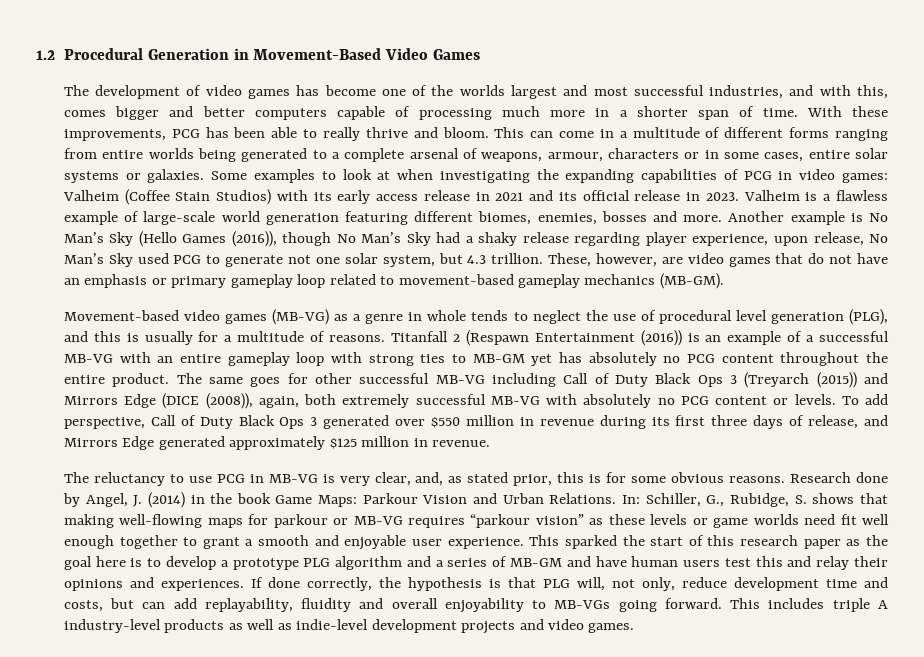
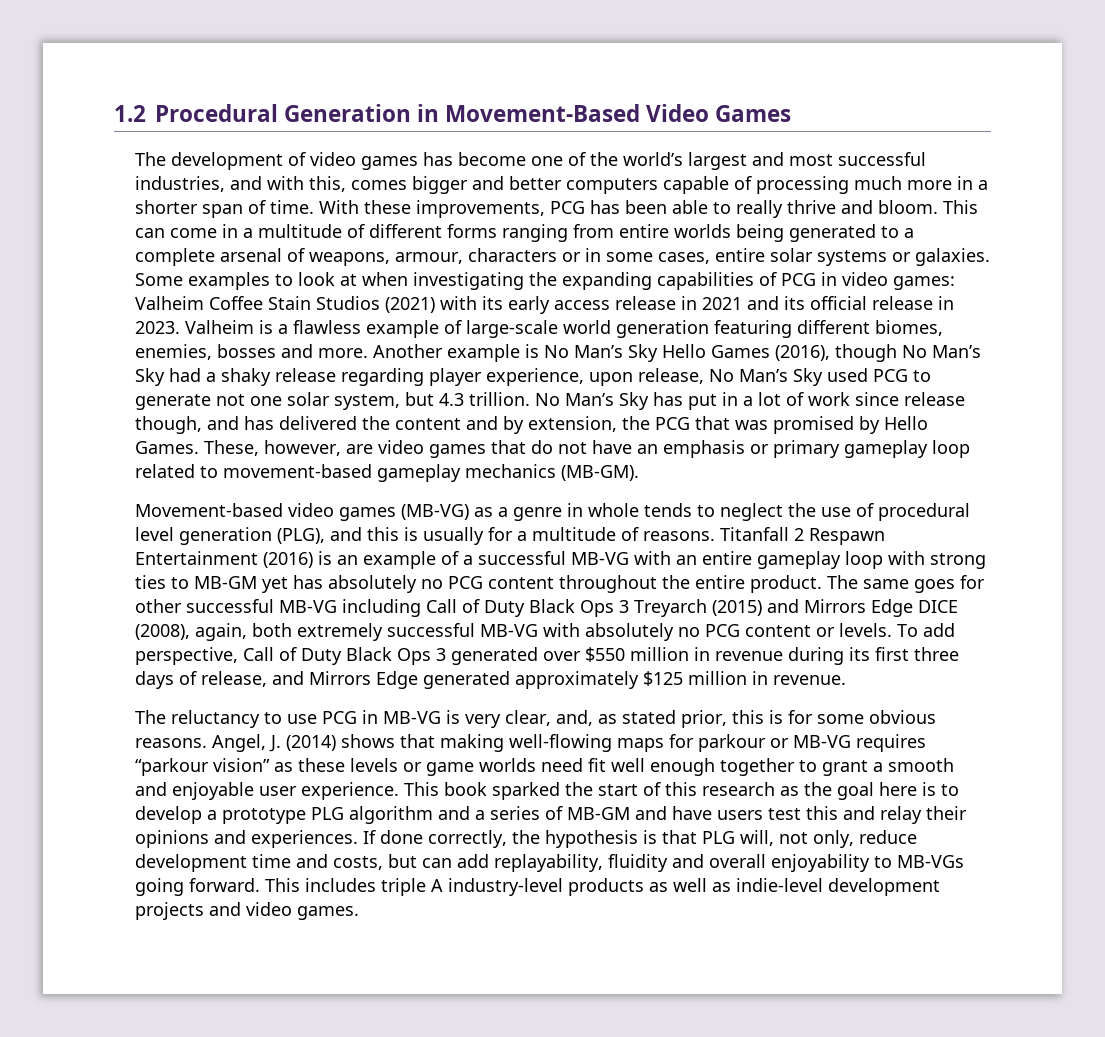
- The development of video games has become one of the worlds largest and most successful industries, and with this, comes bigger and better computers capable of processing much more in a shorter span of time.
+ The development of video games has become one of the world’s largest and most successful industries, and with this, comes bigger and better computers capable of processing much more in a shorter span of time.
- Some examples to look at when investigating the expanding capabilities of PCG in video games: Valheim (Coffee Stain Studios) with its early access release in 2021 and its official release in 2023.
+ Some examples to look at when investigating the expanding capabilities of PCG in video games: Valheim Coffee Stain Studios (2021) with its early access release in 2021 and its official release in 2023.
- Another example is No Man’s Sky (Hello Games (2016)), though No Man’s Sky had a shaky release regarding player experience, upon release, No Man’s Sky used PCG to generate not one solar system, but 4.3 trillion.
+ Another example is No Man’s Sky Hello Games (2016), though No Man’s Sky had a shaky release regarding player experience, upon release, No Man’s Sky used PCG to generate not one solar system, but 4.3 trillion.
+ No Man’s Sky has put in a lot of work since release though, and has delivered the content and by extension, the PCG that was promised by Hello Games.
- Titanfall 2 (Respawn Entertainment (2016)) is an example of a successful MB-VG with an entire gameplay loop with strong ties to MB-GM yet has absolutely no PCG content throughout the entire product.
+ Titanfall 2 Respawn Entertainment (2016) is an example of a successful MB-VG with an entire gameplay loop with strong ties to MB-GM yet has absolutely no PCG content throughout the entire product.
- The same goes for other successful MB-VG including Call of Duty Black Ops 3 (Treyarch (2015)) and Mirrors Edge (DICE (2008)), again, both extremely successful MB-VG with absolutely no PCG content or levels.
+ The same goes for other successful MB-VG including Call of Duty Black Ops 3 Treyarch (2015) and Mirrors Edge DICE (2008), again, both extremely successful MB-VG with absolutely no PCG content or levels.
- Research done by Angel, J. (2014) in the book Game Maps: Parkour Vision and Urban Relations. In: Schiller, G., Rubidge, S. shows that making well-flowing maps for parkour or MB-VG requires “parkour vision” as these levels or game worlds need fit well enough together to grant a smooth and enjoyable user experience.
+ Angel, J. (2014) shows that making well-flowing maps for parkour or MB-VG requires “parkour vision” as these levels or game worlds need fit well enough together to grant a smooth and enjoyable user experience.
- This sparked the start of this research paper as the goal here is to develop a prototype PLG algorithm and a series of MB-GM and have human users test this and relay their opinions and experiences.
+ This book sparked the start of this research as the goal here is to develop a prototype PLG algorithm and a series of MB-GM and have users test this and relay their opinions and experiences.

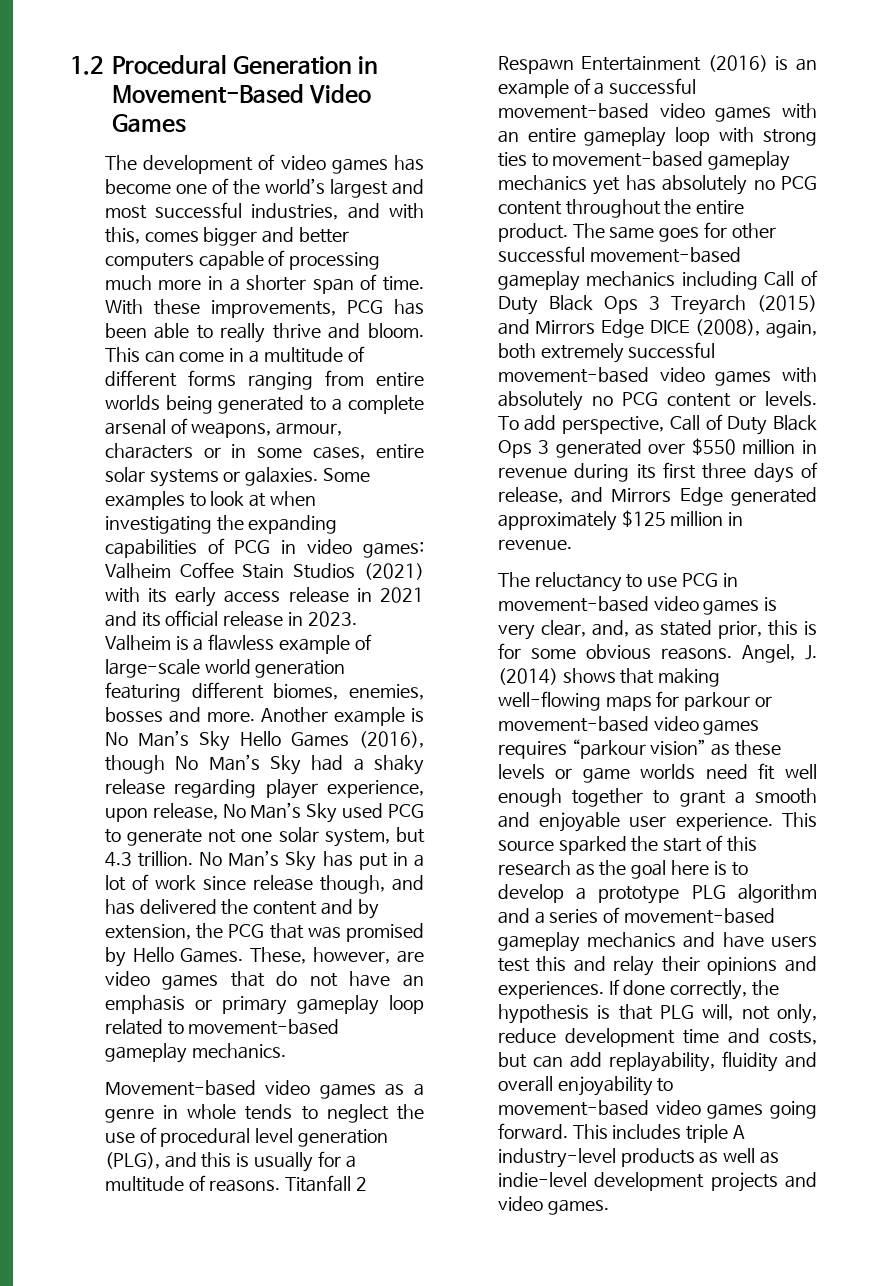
- These, however, are video games that do not have an emphasis or primary gameplay loop related to movement-based gameplay mechanics (MB-GM).
+ These, however, are video games that do not have an emphasis or primary gameplay loop related to movement-based gameplay mechanics.
- Movement-based video games (MB-VG) as a genre in whole tends to neglect the use of procedural level generation (PLG), and this is usually for a multitude of reasons.
+ Movement-based video games as a genre in whole tends to neglect the use of procedural level generation (PLG), and this is usually for a multitude of reasons.
- Titanfall 2 Respawn Entertainment (2016) is an example of a successful MB-VG with an entire gameplay loop with strong ties to MB-GM yet has absolutely no PCG content throughout the entire product.
+ Titanfall 2 Respawn Entertainment (2016) is an example of a successful movement-based video games with an entire gameplay loop with strong ties to movement-based gameplay mechanics yet has absolutely no PCG content throughout the entire product.
- The same goes for other successful MB-VG including Call of Duty Black Ops 3 Treyarch (2015) and Mirrors Edge DICE (2008), again, both extremely successful MB-VG with absolutely no PCG content or levels.
+ The same goes for other successful movement-based gameplay mechanics including Call of Duty Black Ops 3 Treyarch (2015) and Mirrors Edge DICE (2008), again, both extremely successful movement-based video games with absolutely no PCG content or levels.
- The reluctancy to use PCG in MB-VG is very clear, and, as stated prior, this is for some obvious reasons.
+ The reluctancy to use PCG in movement-based video games is very clear, and, as stated prior, this is for some obvious reasons.
- Angel, J. (2014) shows that making well-flowing maps for parkour or MB-VG requires “parkour vision” as these levels or game worlds need fit well enough together to grant a smooth and enjoyable user experience.
+ Angel, J. (2014) shows that making well-flowing maps for parkour or movement-based video games requires “parkour vision” as these levels or game worlds need fit well enough together to grant a smooth and enjoyable user experience.
- This book sparked the start of this research as the goal here is to develop a prototype PLG algorithm and a series of MB-GM and have users test this and relay their opinions and experiences.
+ This source sparked the start of this research as the goal here is to develop a prototype PLG algorithm and a series of movement-based gameplay mechanics and have users test this and relay their opinions and experiences.
- If done correctly, the hypothesis is that PLG will, not only, reduce development time and costs, but can add replayability, fluidity and overall enjoyability to MB-VGs going forward.
+ If done correctly, the hypothesis is that PLG will, not only, reduce development time and costs, but can add replayability, fluidity and overall enjoyability to movement-based video games going forward.

